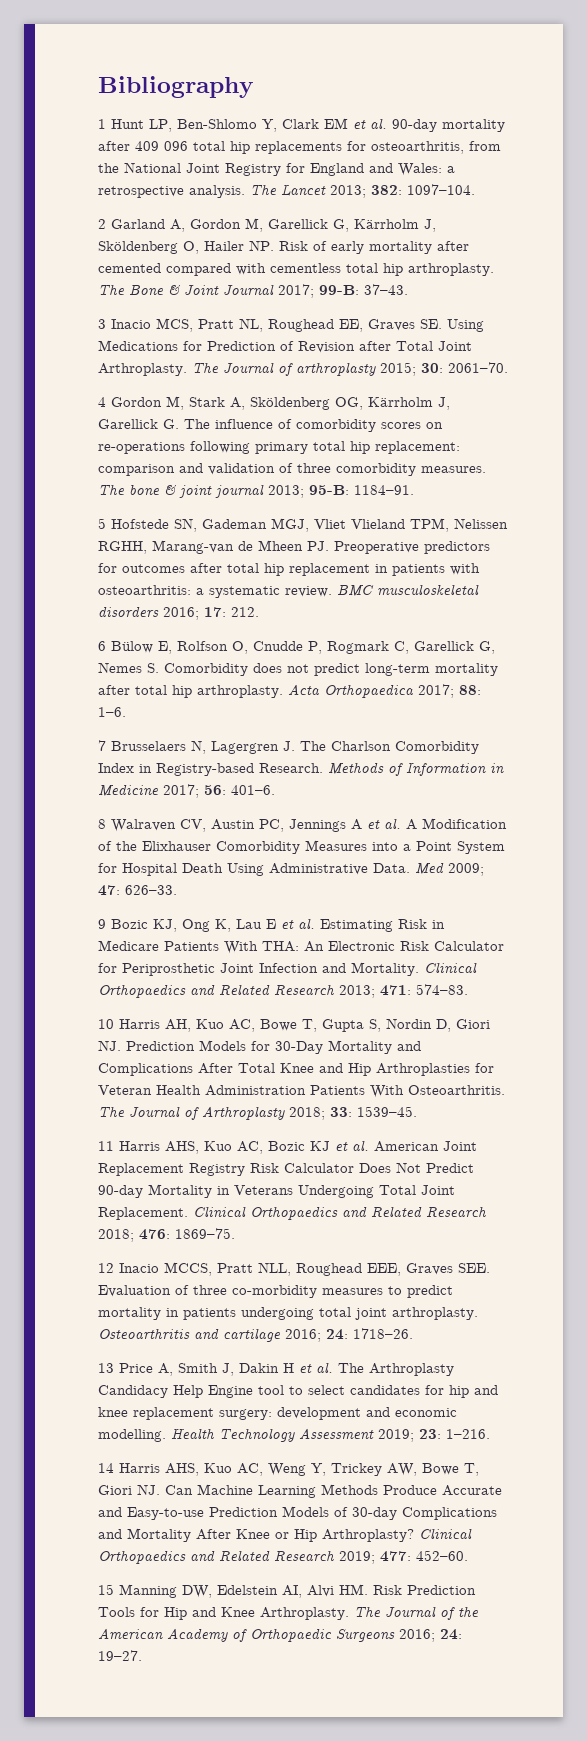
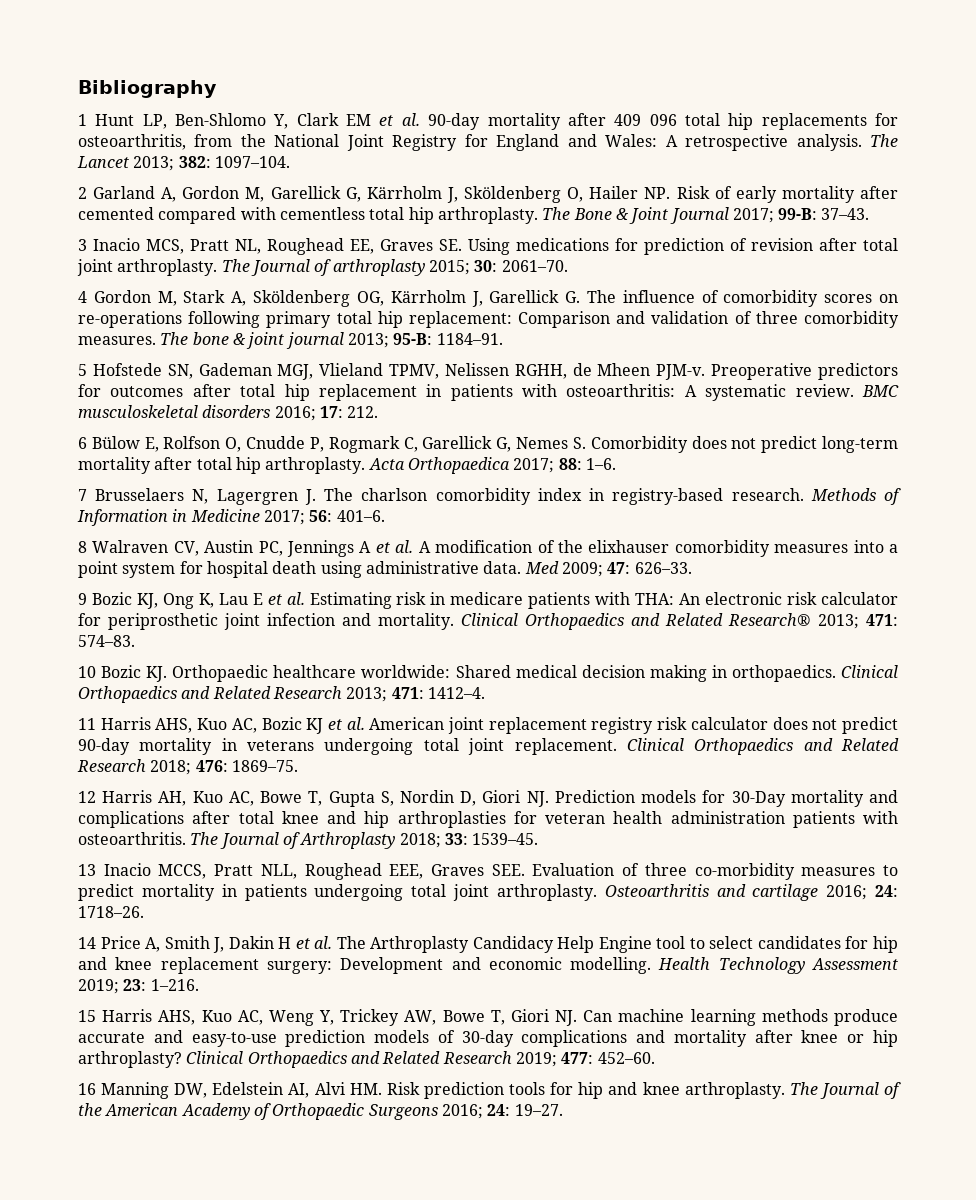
- 1 Hunt LP, Ben-Shlomo Y, Clark EM et al. 90-day mortality after 409 096 total hip replacements for osteoarthritis, from the National Joint Registry for England and Wales: a retrospective analysis.
+ 1 Hunt LP, Ben-Shlomo Y, Clark EM et al. 90-day mortality after 409 096 total hip replacements for osteoarthritis, from the National Joint Registry for England and Wales: A retrospective analysis.
- 3 Inacio MCS, Pratt NL, Roughead EE, Graves SE. Using Medications for Prediction of Revision after Total Joint Arthroplasty.
+ 3 Inacio MCS, Pratt NL, Roughead EE, Graves SE. Using medications for prediction of revision after total joint arthroplasty.
- 4 Gordon M, Stark A, Sköldenberg OG, Kärrholm J, Garellick G. The influence of comorbidity scores on re-operations following primary total hip replacement: comparison and validation of three comorbidity measures.
+ 4 Gordon M, Stark A, Sköldenberg OG, Kärrholm J, Garellick G. The influence of comorbidity scores on re-operations following primary total hip replacement: Comparison and validation of three comorbidity measures.
- 5 Hofstede SN, Gademan MGJ, Vliet Vlieland TPM, Nelissen RGHH, Marang-van de Mheen PJ. Preoperative predictors for outcomes after total hip replacement in patients with osteoarthritis: a systematic review.
+ 5 Hofstede SN, Gademan MGJ, Vlieland TPMV, Nelissen RGHH, de Mheen PJM-v. Preoperative predictors for outcomes after total hip replacement in patients with osteoarthritis: A systematic review.
- 7 Brusselaers N, Lagergren J. The Charlson Comorbidity Index in Registry-based Research.
+ 7 Brusselaers N, Lagergren J. The charlson comorbidity index in registry-based research.
- 8 Walraven CV, Austin PC, Jennings A et al. A Modification of the Elixhauser Comorbidity Measures into a Point System for Hospital Death Using Administrative Data.
+ 8 Walraven CV, Austin PC, Jennings A et al. A modification of the elixhauser comorbidity measures into a point system for hospital death using administrative data.
- 9 Bozic KJ, Ong K, Lau E et al. Estimating Risk in Medicare Patients With THA: An Electronic Risk Calculator for Periprosthetic Joint Infection and Mortality.
+ 9 Bozic KJ, Ong K, Lau E et al. Estimating risk in medicare patients with THA: An electronic risk calculator for periprosthetic joint infection and mortality. Clinical Orthopaedics and Related Research® 2013; 471: 574–83.
+ 10 Bozic KJ. Orthopaedic healthcare worldwide: Shared medical decision making in orthopaedics.
- Clinical Orthopaedics and Related Research 2013; 471: 574–83.
- 10 Harris AH, Kuo AC, Bowe T, Gupta S, Nordin D, Giori NJ. Prediction Models for 30-Day Mortality and Complications After Total Knee and Hip Arthroplasties for Veteran Health Administration Patients With Osteoarthritis.
+ Clinical Orthopaedics and Related Research 2013; 471: 1412–4.
+ 11 Harris AHS, Kuo AC, Bozic KJ et al. American joint replacement registry risk calculator does not predict 90-day mortality in veterans undergoing total joint replacement. Clinical Orthopaedics and Related Research 2018; 476: 1869–75.
+ 12 Harris AH, Kuo AC, Bowe T, Gupta S, Nordin D, Giori NJ. Prediction models for 30-Day mortality and complications after total knee and hip arthroplasties for veteran health administration patients with osteoarthritis.
- 11 Harris AHS, Kuo AC, Bozic KJ et al. American Joint Replacement Registry Risk Calculator Does Not Predict 90-day Mortality in Veterans Undergoing Total Joint Replacement. Clinical Orthopaedics and Related Research 2018; 476: 1869–75.
- 12 Inacio MCCS, Pratt NLL, Roughead EEE, Graves SEE. Evaluation of three co-morbidity measures to predict mortality in patients undergoing total joint arthroplasty.
+ 13 Inacio MCCS, Pratt NLL, Roughead EEE, Graves SEE. Evaluation of three co-morbidity measures to predict mortality in patients undergoing total joint arthroplasty.
- 13 Price A, Smith J, Dakin H et al. The Arthroplasty Candidacy Help Engine tool to select candidates for hip and knee replacement surgery: development and economic modelling.
+ 14 Price A, Smith J, Dakin H et al. The Arthroplasty Candidacy Help Engine tool to select candidates for hip and knee replacement surgery: Development and economic modelling.
- 14 Harris AHS, Kuo AC, Weng Y, Trickey AW, Bowe T, Giori NJ. Can Machine Learning Methods Produce Accurate and Easy-to-use Prediction Models of 30-day Complications and Mortality After Knee or Hip Arthroplasty?
+ 15 Harris AHS, Kuo AC, Weng Y, Trickey AW, Bowe T, Giori NJ. Can machine learning methods produce accurate and easy-to-use prediction models of 30-day complications and mortality after knee or hip arthroplasty?
- 15 Manning DW, Edelstein AI, Alvi HM. Risk Prediction Tools for Hip and Knee Arthroplasty.
+ 16 Manning DW, Edelstein AI, Alvi HM. Risk prediction tools for hip and knee arthroplasty.

